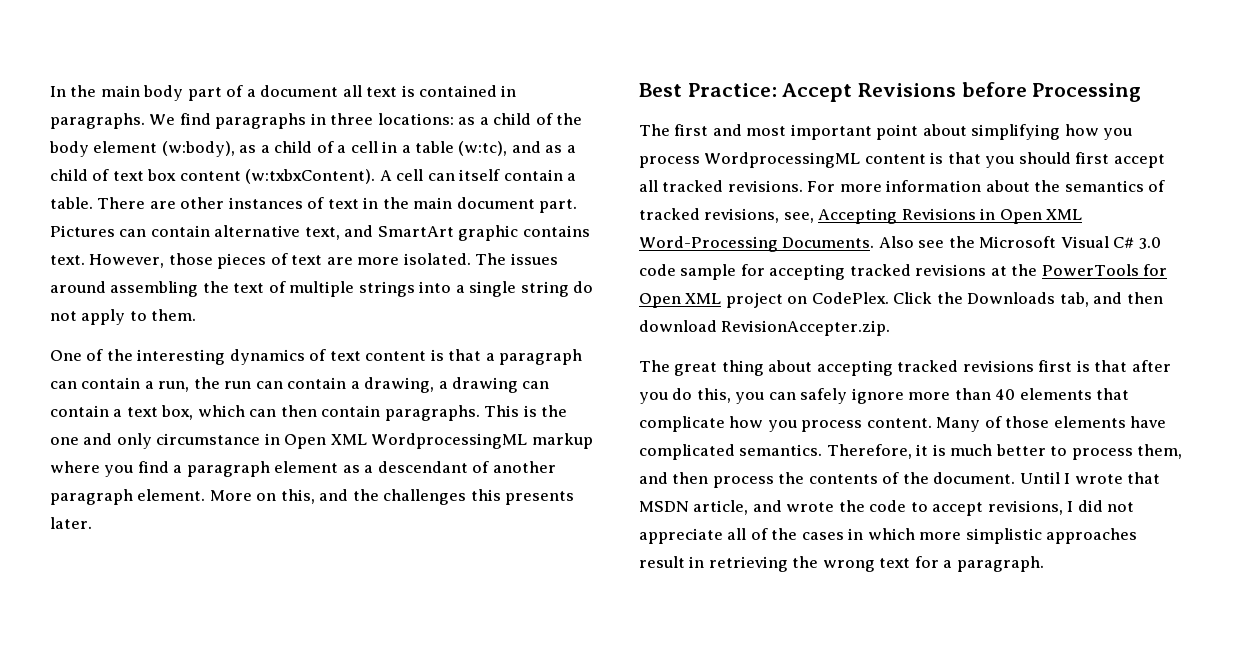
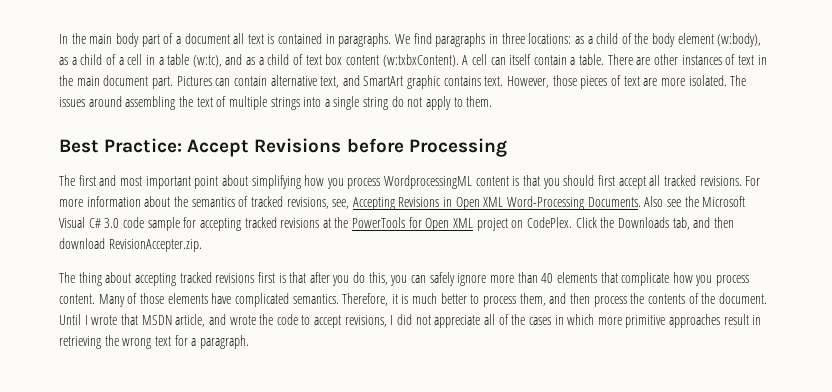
- One of the interesting dynamics of text content is that a paragraph can contain a run, the run can contain a drawing, a drawing can contain a text box, which can then contain paragraphs. This is the one and only circumstance in Open XML WordprocessingML markup where you find a paragraph element as a descendant of another paragraph element. More on this, and the challenges this presents later.
- The great thing about accepting tracked revisions first is that after you do this, you can safely ignore more than 40 elements that complicate how you process content.
+ The thing about accepting tracked revisions first is that after you do this, you can safely ignore more than 40 elements that complicate how you process content.
- Until I wrote that MSDN article, and wrote the code to accept revisions, I did not appreciate all of the cases in which more simplistic approaches result in retrieving the wrong text for a paragraph.
+ Until I wrote that MSDN article, and wrote the code to accept revisions, I did not appreciate all of the cases in which more primitive approaches result in retrieving the wrong text for a paragraph.

